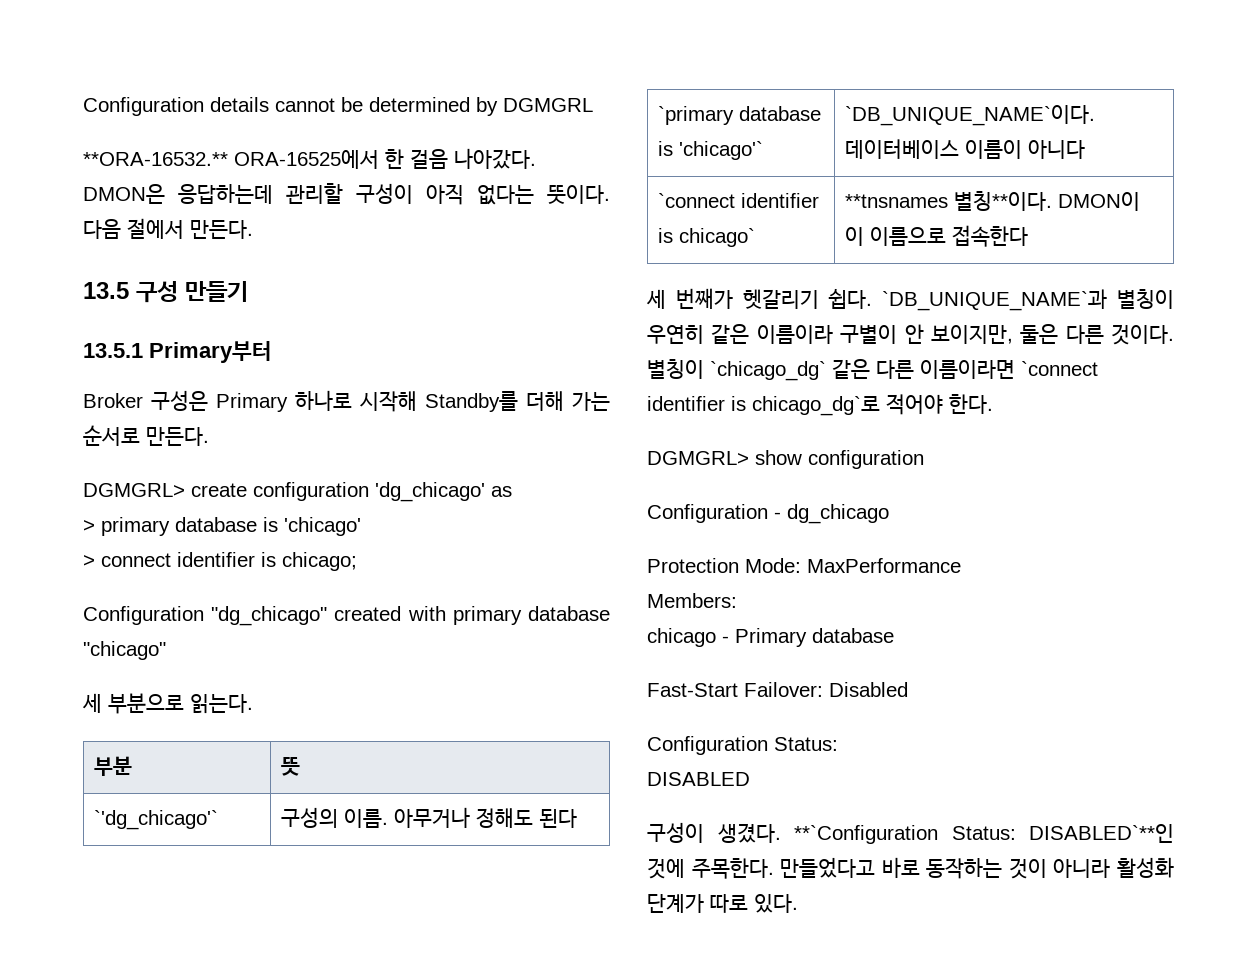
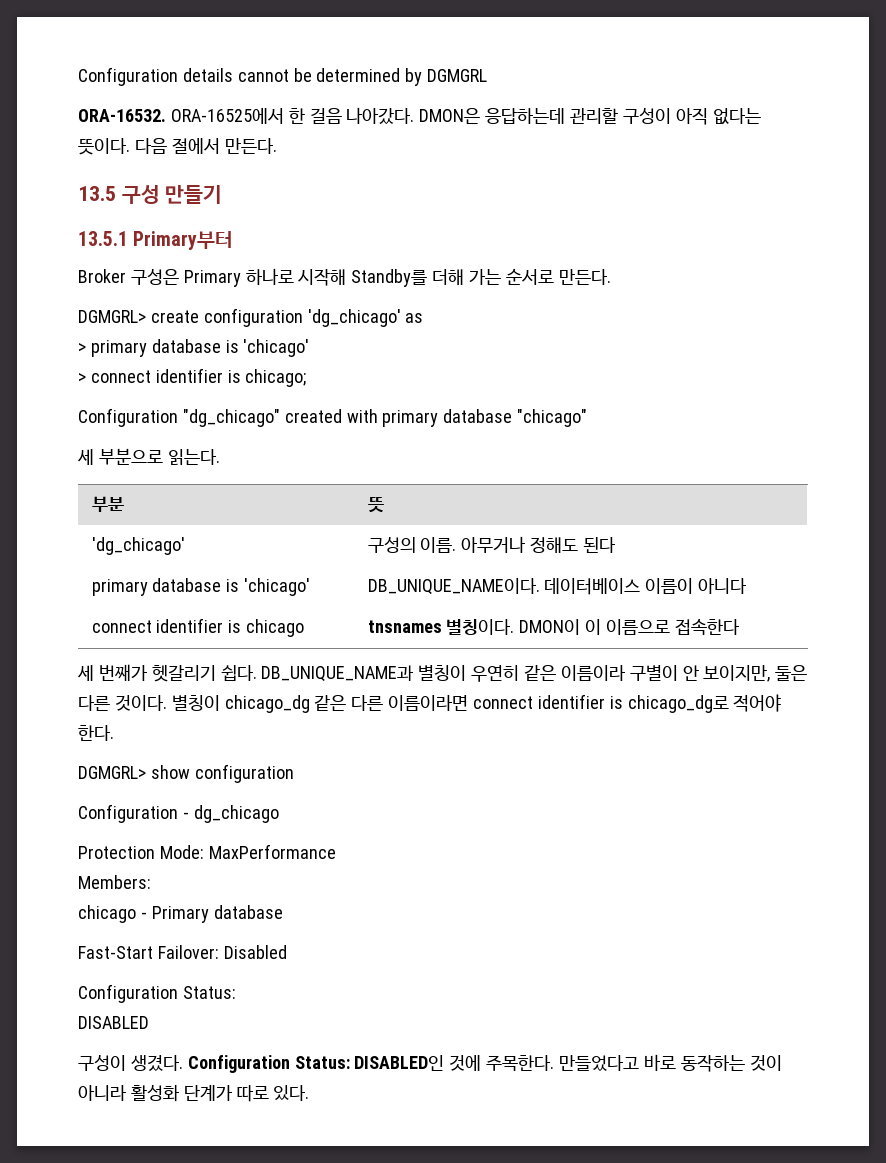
- **ORA-16532.** ORA-16525에서 한 걸음 나아갔다.
+ ORA-16532. ORA-16525에서 한 걸음 나아갔다.
- `'dg_chicago'` | 구성의 이름. 아무거나 정해도 된다
+ 'dg_chicago' | 구성의 이름. 아무거나 정해도 된다
- `primary database is 'chicago'` | `DB_UNIQUE_NAME`이다. 데이터베이스 이름이 아니다
+ primary database is 'chicago' | DB_UNIQUE_NAME이다. 데이터베이스 이름이 아니다
- `connect identifier is chicago` | **tnsnames 별칭**이다. DMON이 이 이름으로 접속한다
+ connect identifier is chicago | tnsnames 별칭이다. DMON이 이 이름으로 접속한다
- `DB_UNIQUE_NAME`과 별칭이 우연히 같은 이름이라 구별이 안 보이지만, 둘은 다른 것이다.
+ DB_UNIQUE_NAME과 별칭이 우연히 같은 이름이라 구별이 안 보이지만, 둘은 다른 것이다.
- 별칭이 `chicago_dg` 같은 다른 이름이라면 `connect identifier is chicago_dg`로 적어야 한다.
+ 별칭이 chicago_dg 같은 다른 이름이라면 connect identifier is chicago_dg로 적어야 한다.
- **`Configuration Status: DISABLED`**인 것에 주목한다.
+ Configuration Status: DISABLED인 것에 주목한다.

